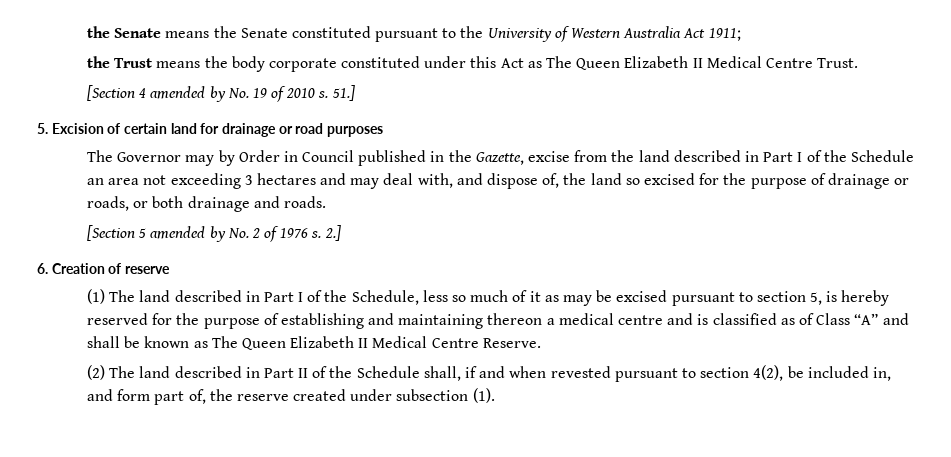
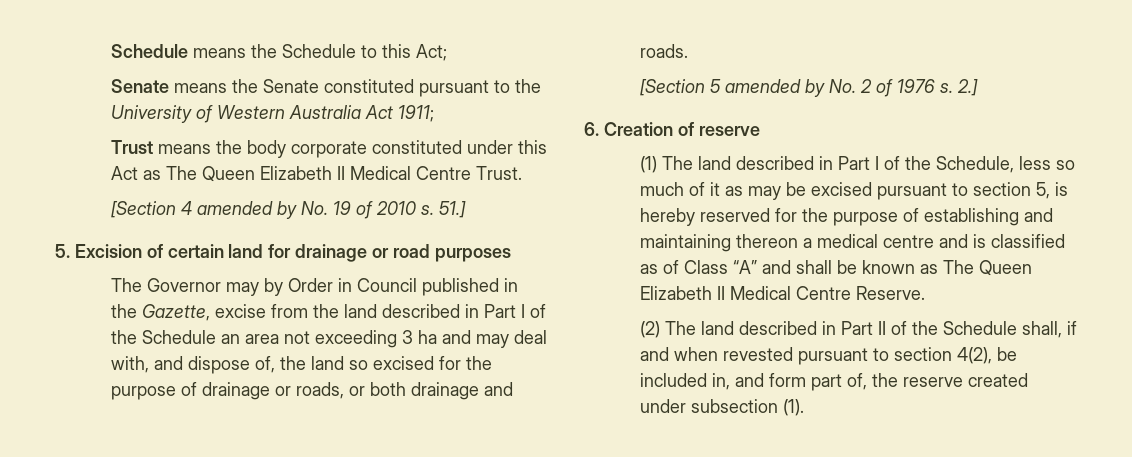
- the Senate means the Senate constituted pursuant to the University of Western Australia Act 1911;
+ Schedule means the Schedule to this Act;
+ Senate means the Senate constituted pursuant to the University of Western Australia Act 1911;
- the Trust means the body corporate constituted under this Act as The Queen Elizabeth II Medical Centre Trust.
+ Trust means the body corporate constituted under this Act as The Queen Elizabeth II Medical Centre Trust.
- The Governor may by Order in Council published in the Gazette, excise from the land described in Part I of the Schedule an area not exceeding 3 hectares and may deal with, and dispose of, the land so excised for the purpose of drainage or roads, or both drainage and roads.
+ The Governor may by Order in Council published in the Gazette, excise from the land described in Part I of the Schedule an area not exceeding 3 ha and may deal with, and dispose of, the land so excised for the purpose of drainage or roads, or both drainage and roads.

